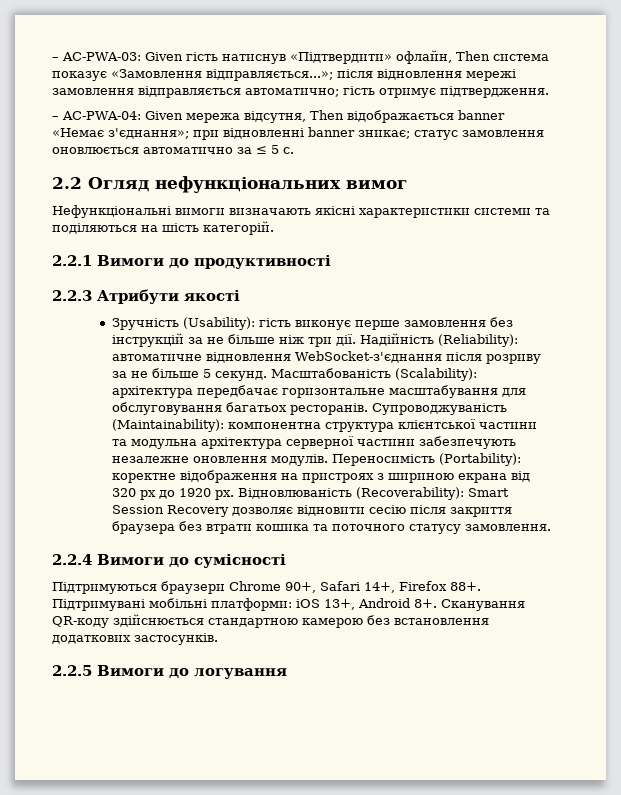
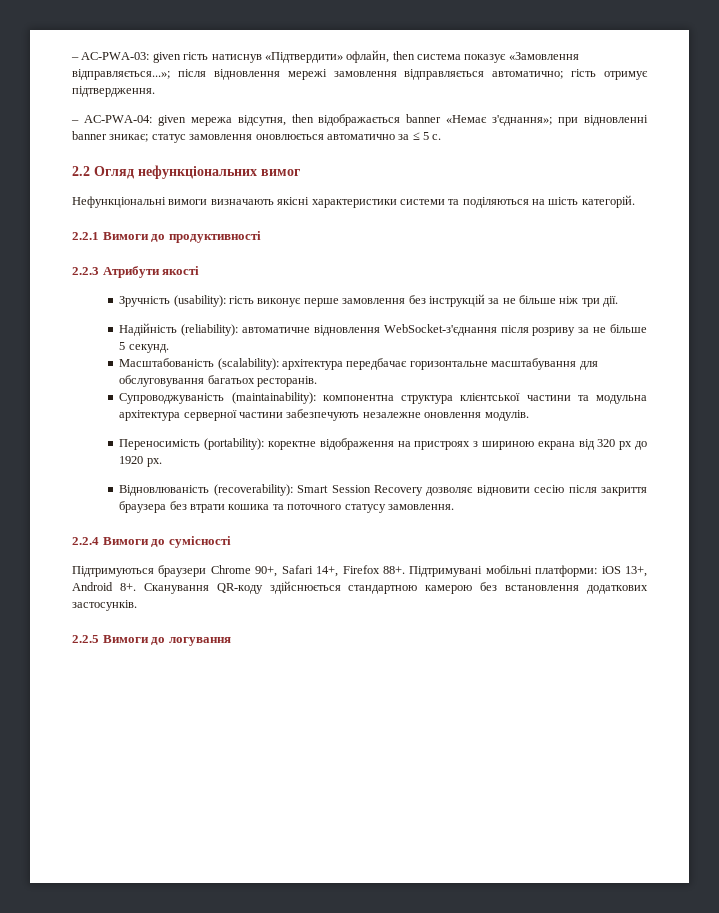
- – AC-PWA-03: Given гість натиснув «Підтвердити» офлайн, Then система показує «Замовлення відправляється...»; після відновлення мережі замовлення відправляється автоматично; гість отримує підтвердження.
+ – AC-PWA-03: given гість натиснув «Підтвердити» офлайн, then система показує «Замовлення відправляється...»; після відновлення мережі замовлення відправляється автоматично; гість отримує підтвердження.
- – AC-PWA-04: Given мережа відсутня, Then відображається banner «Немає з'єднання»; при відновленні banner зникає; статус замовлення оновлюється автоматично за ≤ 5 с.
+ – AC-PWA-04: given мережа відсутня, then відображається banner «Немає з'єднання»; при відновленні banner зникає; статус замовлення оновлюється автоматично за ≤ 5 с.
- Зручність (Usability):
+ Зручність (usability):
- гість виконує перше замовлення без інструкцій за не більше ніж три дії. Надійність (Reliability):
+ гість виконує перше замовлення без інструкцій за не більше ніж три дії.
+ Надійність (reliability):
- автоматичне відновлення WebSocket-з'єднання після розриву за не більше 5 секунд. Масштабованість (Scalability):
+ автоматичне відновлення WebSocket-з'єднання після розриву за не більше 5 секунд.
+ Масштабованість (scalability):
- архітектура передбачає горизонтальне масштабування для обслуговування багатьох ресторанів. Супроводжуваність (Maintainability):
+ архітектура передбачає горизонтальне масштабування для обслуговування багатьох ресторанів.
+ Супроводжуваність (maintainability):
- компонентна структура клієнтської частини та модульна архітектура серверної частини забезпечують незалежне оновлення модулів. Переносимість (Portability):
+ компонентна структура клієнтської частини та модульна архітектура серверної частини забезпечують незалежне оновлення модулів.
+ Переносимість (portability):
- коректне відображення на пристроях з шириною екрана від 320 px до 1920 px. Відновлюваність (Recoverability):
+ коректне відображення на пристроях з шириною екрана від 320 px до 1920 px.
+ Відновлюваність (recoverability):

